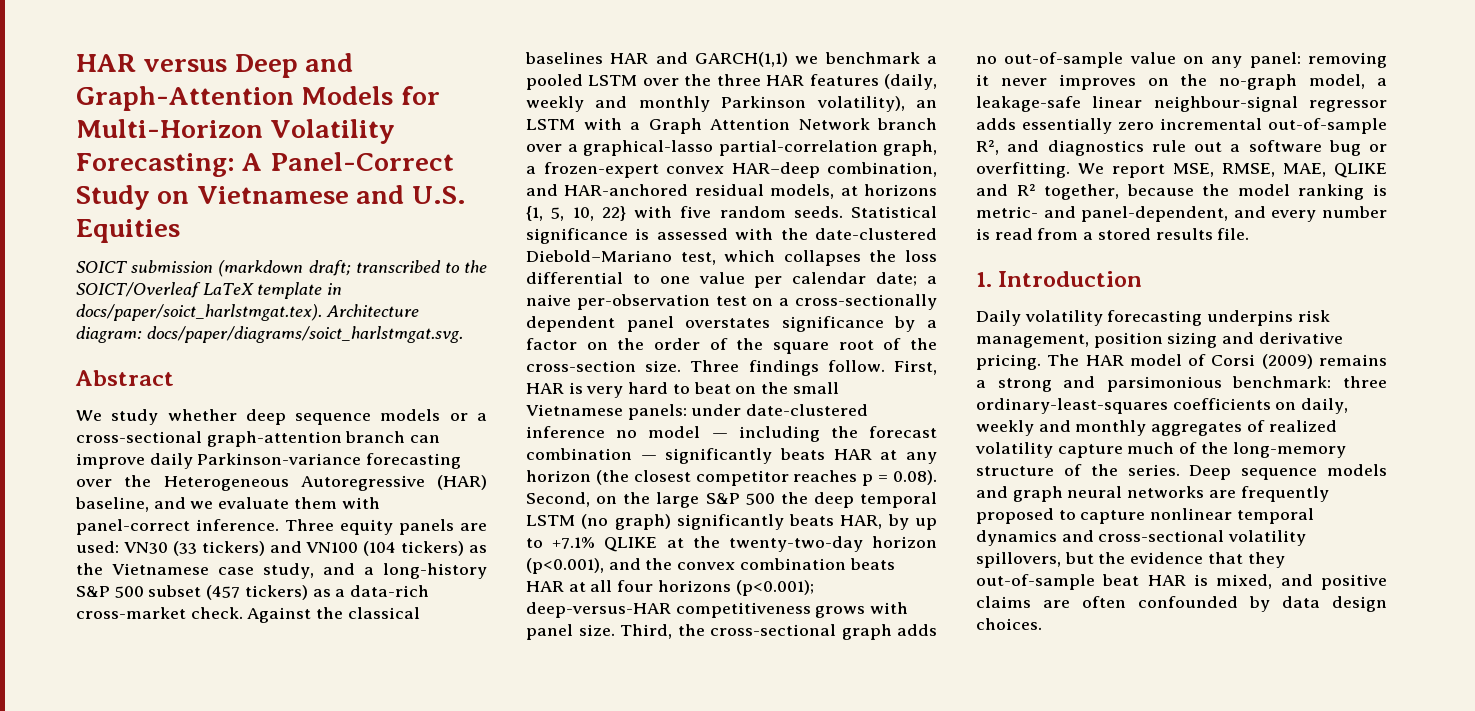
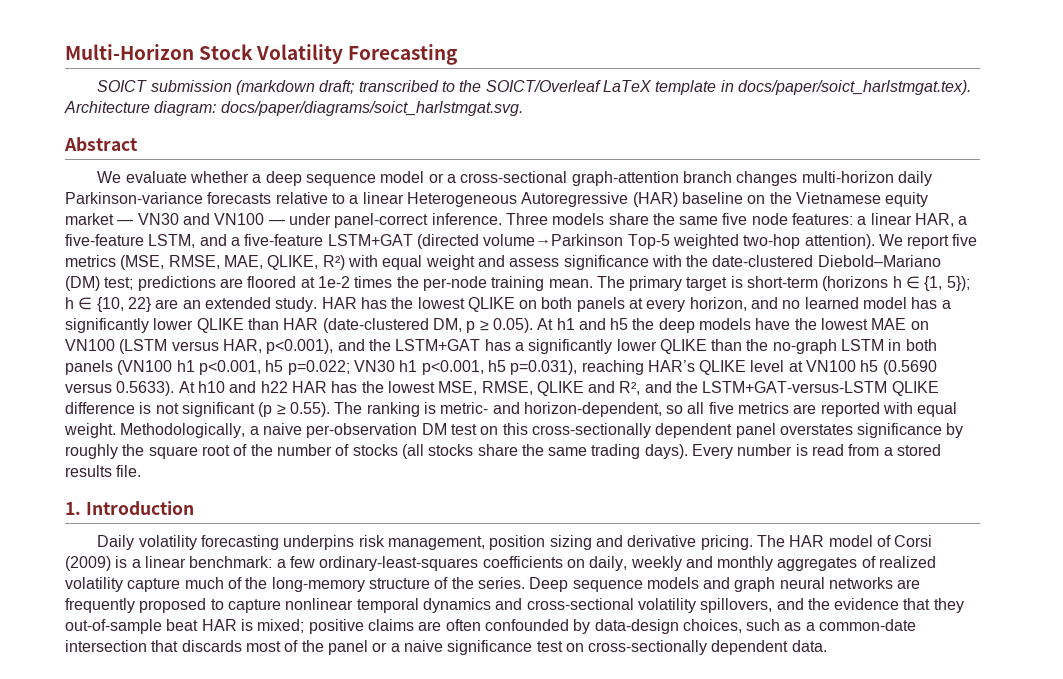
- HAR versus Deep and Graph-Attention Models for Multi-Horizon Volatility Forecasting: A Panel-Correct Study on Vietnamese and U.S. Equities
+ Multi-Horizon Stock Volatility Forecasting
- We study whether deep sequence models or a cross-sectional graph-attention branch can improve daily Parkinson-variance forecasting over the Heterogeneous Autoregressive (HAR) baseline, and we evaluate them with panel-correct inference. Three equity panels are used: VN30 (33 tickers) and VN100 (104 tickers) as the Vietnamese case study, and a long-history S&P 500 subset (457 tickers) as a data-rich cross-market check. Against the classical baselines HAR and GARCH(1,1) we benchmark a pooled LSTM over the three HAR features (daily, weekly and monthly Parkinson volatility), an LSTM with a Graph Attention Network branch over a graphical-lasso partial-correlation graph, a frozen-expert convex HAR–deep combination, and HAR-anchored residual models, at horizons {1, 5, 10, 22} with five random seeds. Statistical significance is assessed with the date-clustered Diebold–Mariano test, which collapses the loss differential to one value per calendar date; a naive per-observation test on a cross-sectionally dependent panel overstates significance by a factor on the order of the square root of the cross-section size. Three findings follow. First, HAR is very hard to beat on the small Vietnamese panels: under date-clustered inference no model — including the forecast combination — significantly beats HAR at any horizon (the closest competitor reaches p = 0.08). Second, on the large S&P 500 the deep temporal LSTM (no graph) significantly beats HAR, by up to +7.1% QLIKE at the twenty-two-day horizon (p<0.001), and the convex combination beats HAR at all four horizons (p<0.001); deep-versus-HAR competitiveness grows with panel size. Third, the cross-sectional graph adds no out-of-sample value on any panel: removing it never improves on the no-graph model, a leakage-safe linear neighbour-signal regressor adds essentially zero incremental out-of-sample R², and diagnostics rule out a software bug or overfitting. We report MSE, RMSE, MAE, QLIKE and R² together, because the model ranking is metric- and panel-dependent, and every number is read from a stored results file.
+ We evaluate whether a deep sequence model or a cross-sectional graph-attention branch changes multi-horizon daily Parkinson-variance forecasts relative to a linear Heterogeneous Autoregressive (HAR) baseline on the Vietnamese equity market — VN30 and VN100 — under panel-correct inference. Three models share the same five node features: a linear HAR, a five-feature LSTM, and a five-feature LSTM+GAT (directed volume→Parkinson Top-5 weighted two-hop attention). We report five metrics (MSE, RMSE, MAE, QLIKE, R²) with equal weight and assess significance with the date-clustered Diebold–Mariano (DM) test; predictions are floored at 1e-2 times the per-node training mean. The primary target is short-term (horizons h ∈ {1, 5}); h ∈ {10, 22} are an extended study. HAR has the lowest QLIKE on both panels at every horizon, and no learned model has a significantly lower QLIKE than HAR (date-clustered DM, p ≥ 0.05). At h1 and h5 the deep models have the lowest MAE on VN100 (LSTM versus HAR, p<0.001), and the LSTM+GAT has a significantly lower QLIKE than the no-graph LSTM in both panels (VN100 h1 p<0.001, h5 p=0.022; VN30 h1 p<0.001, h5 p=0.031), reaching HAR’s QLIKE level at VN100 h5 (0.5690 versus 0.5633). At h10 and h22 HAR has the lowest MSE, RMSE, QLIKE and R², and the LSTM+GAT-versus-LSTM QLIKE difference is not significant (p ≥ 0.55). The ranking is metric- and horizon-dependent, so all five metrics are reported with equal weight. Methodologically, a naive per-observation DM test on this cross-sectionally dependent panel overstates significance by roughly the square root of the number of stocks (all stocks share the same trading days). Every number is read from a stored results file.
- The HAR model of Corsi (2009) remains a strong and parsimonious benchmark: three ordinary-least-squares coefficients on daily, weekly and monthly aggregates of realized volatility capture much of the long-memory structure of the series.
+ The HAR model of Corsi (2009) is a linear benchmark: a few ordinary-least-squares coefficients on daily, weekly and monthly aggregates of realized volatility capture much of the long-memory structure of the series.
- Deep sequence models and graph neural networks are frequently proposed to capture nonlinear temporal dynamics and cross-sectional volatility spillovers, but the evidence that they out-of-sample beat HAR is mixed, and positive claims are often confounded by data design choices.
+ Deep sequence models and graph neural networks are frequently proposed to capture nonlinear temporal dynamics and cross-sectional volatility spillovers, and the evidence that they out-of-sample beat HAR is mixed; positive claims are often confounded by data-design choices, such as a common-date intersection that discards most of the panel or a naive significance test on cross-sectionally dependent data.

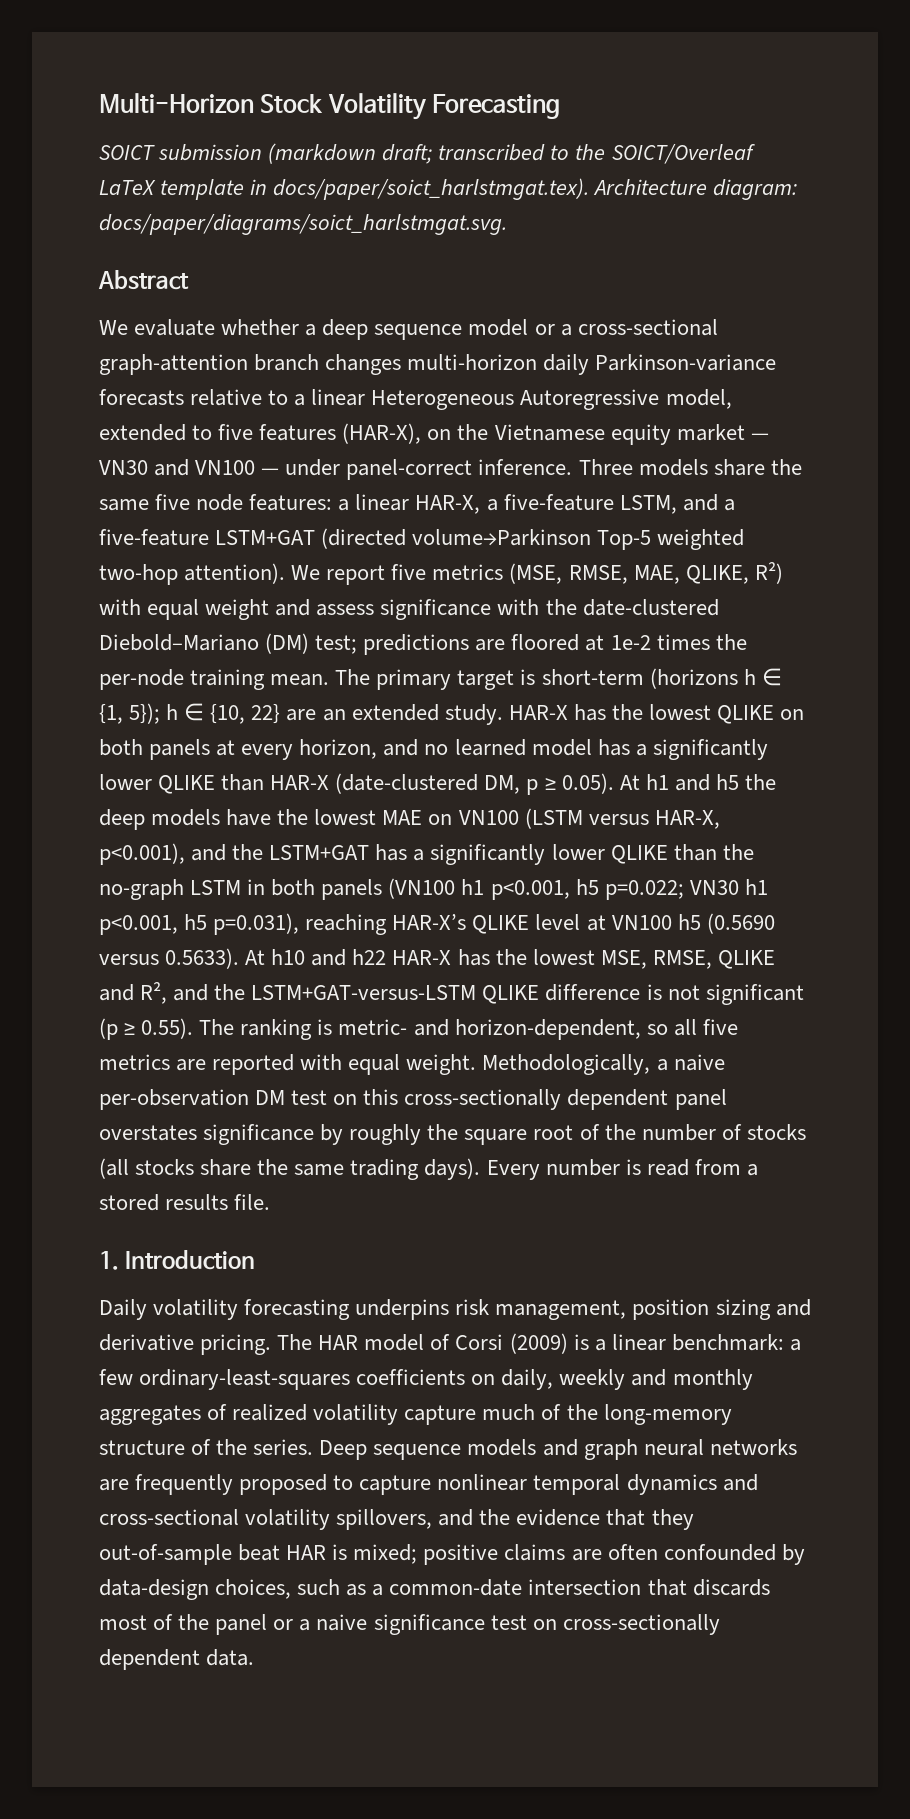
- We evaluate whether a deep sequence model or a cross-sectional graph-attention branch changes multi-horizon daily Parkinson-variance forecasts relative to a linear Heterogeneous Autoregressive (HAR) baseline on the Vietnamese equity market — VN30 and VN100 — under panel-correct inference.
+ We evaluate whether a deep sequence model or a cross-sectional graph-attention branch changes multi-horizon daily Parkinson-variance forecasts relative to a linear Heterogeneous Autoregressive model, extended to five features (HAR-X), on the Vietnamese equity market — VN30 and VN100 — under panel-correct inference.
- Three models share the same five node features: a linear HAR, a five-feature LSTM, and a five-feature LSTM+GAT (directed volume→Parkinson Top-5 weighted two-hop attention).
+ Three models share the same five node features: a linear HAR-X, a five-feature LSTM, and a five-feature LSTM+GAT (directed volume→Parkinson Top-5 weighted two-hop attention).
- HAR has the lowest QLIKE on both panels at every horizon, and no learned model has a significantly lower QLIKE than HAR (date-clustered DM, p ≥ 0.05). At h1 and h5 the deep models have the lowest MAE on VN100 (LSTM versus HAR, p<0.001), and the LSTM+GAT has a significantly lower QLIKE than the no-graph LSTM in both panels (VN100 h1 p<0.001, h5 p=0.022;
+ HAR-X has the lowest QLIKE on both panels at every horizon, and no learned model has a significantly lower QLIKE than HAR-X (date-clustered DM, p ≥ 0.05). At h1 and h5 the deep models have the lowest MAE on VN100 (LSTM versus HAR-X, p<0.001), and the LSTM+GAT has a significantly lower QLIKE than the no-graph LSTM in both panels (VN100 h1 p<0.001, h5 p=0.022;
- VN30 h1 p<0.001, h5 p=0.031), reaching HAR’s QLIKE level at VN100 h5 (0.5690 versus 0.5633). At h10 and h22 HAR has the lowest MSE, RMSE, QLIKE and R², and the LSTM+GAT-versus-LSTM QLIKE difference is not significant (p ≥ 0.55). The ranking is metric- and horizon-dependent, so all five metrics are reported with equal weight.
+ VN30 h1 p<0.001, h5 p=0.031), reaching HAR-X’s QLIKE level at VN100 h5 (0.5690 versus 0.5633). At h10 and h22 HAR-X has the lowest MSE, RMSE, QLIKE and R², and the LSTM+GAT-versus-LSTM QLIKE difference is not significant (p ≥ 0.55). The ranking is metric- and horizon-dependent, so all five metrics are reported with equal weight.

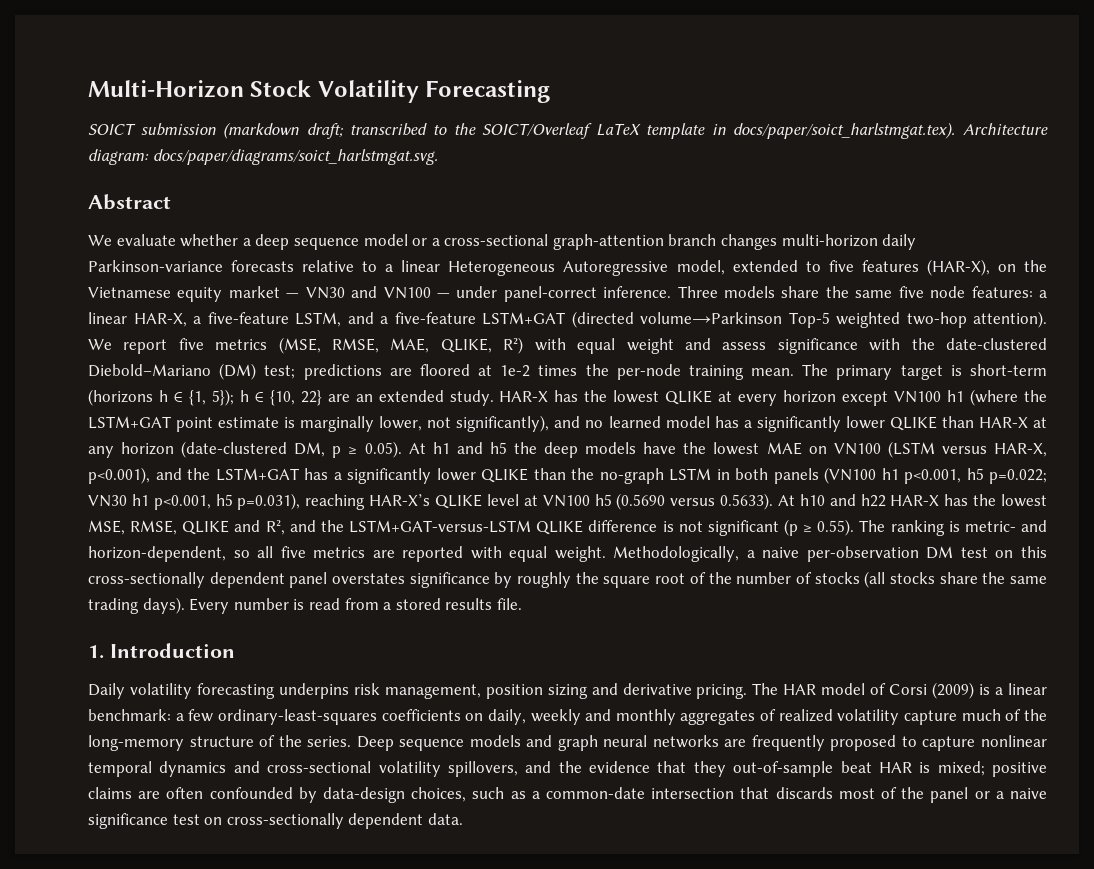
- HAR-X has the lowest QLIKE on both panels at every horizon, and no learned model has a significantly lower QLIKE than HAR-X (date-clustered DM, p ≥ 0.05). At h1 and h5 the deep models have the lowest MAE on VN100 (LSTM versus HAR-X, p<0.001), and the LSTM+GAT has a significantly lower QLIKE than the no-graph LSTM in both panels (VN100 h1 p<0.001, h5 p=0.022;
+ HAR-X has the lowest QLIKE at every horizon except VN100 h1 (where the LSTM+GAT point estimate is marginally lower, not significantly), and no learned model has a significantly lower QLIKE than HAR-X at any horizon (date-clustered DM, p ≥ 0.05). At h1 and h5 the deep models have the lowest MAE on VN100 (LSTM versus HAR-X, p<0.001), and the LSTM+GAT has a significantly lower QLIKE than the no-graph LSTM in both panels (VN100 h1 p<0.001, h5 p=0.022;

